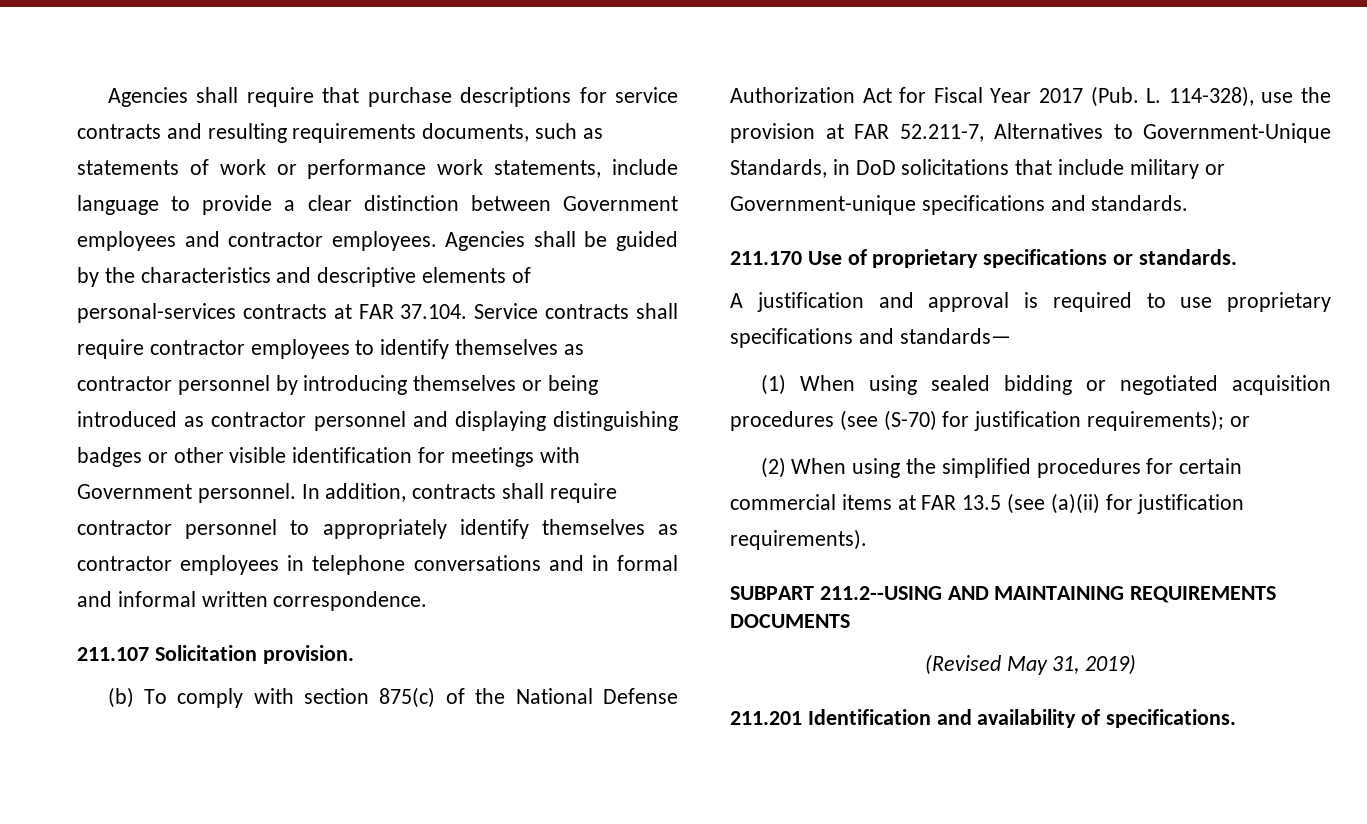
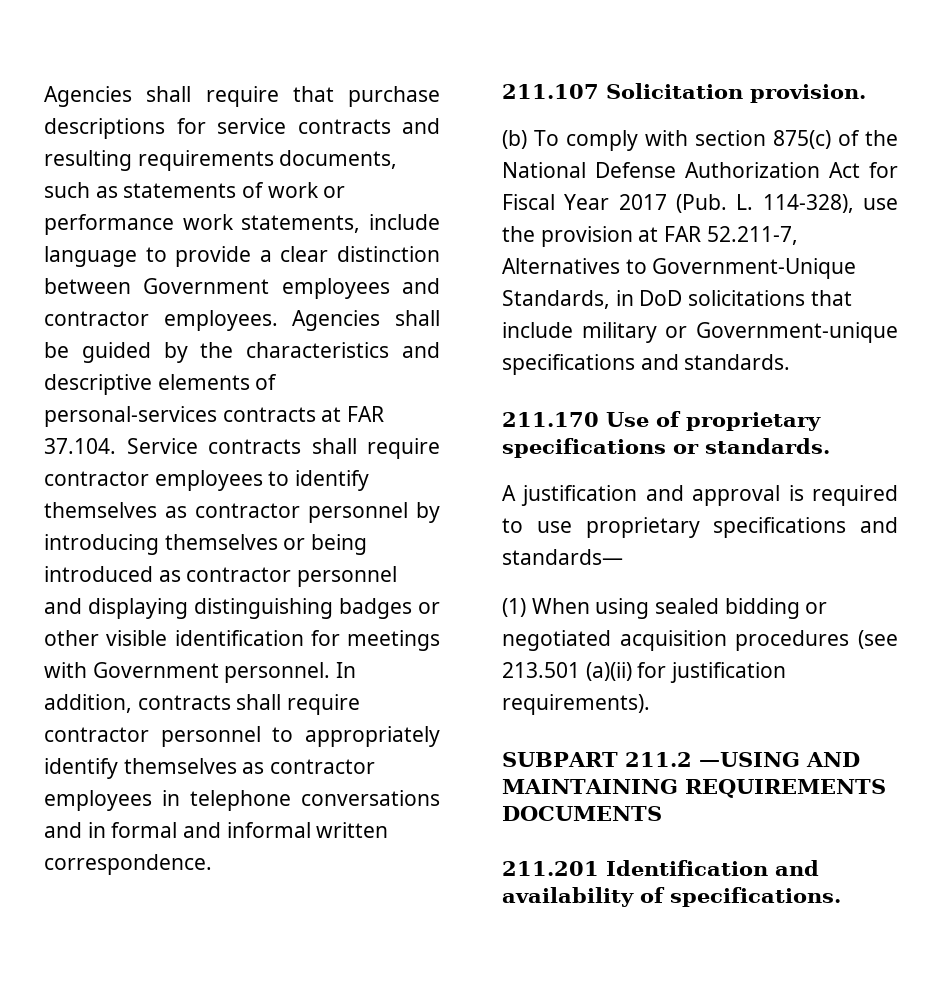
- (1) When using sealed bidding or negotiated acquisition procedures (see (S-70) for justification requirements); or
- (2) When using the simplified procedures for certain commercial items at FAR 13.5 (see (a)(ii) for justification requirements).
+ (1) When using sealed bidding or negotiated acquisition procedures (see 213.501 (a)(ii) for justification requirements).
- SUBPART 211.2--USING AND MAINTAINING REQUIREMENTS DOCUMENTS
+ SUBPART 211.2 —USING AND MAINTAINING REQUIREMENTS DOCUMENTS
- (Revised May 31, 2019)

